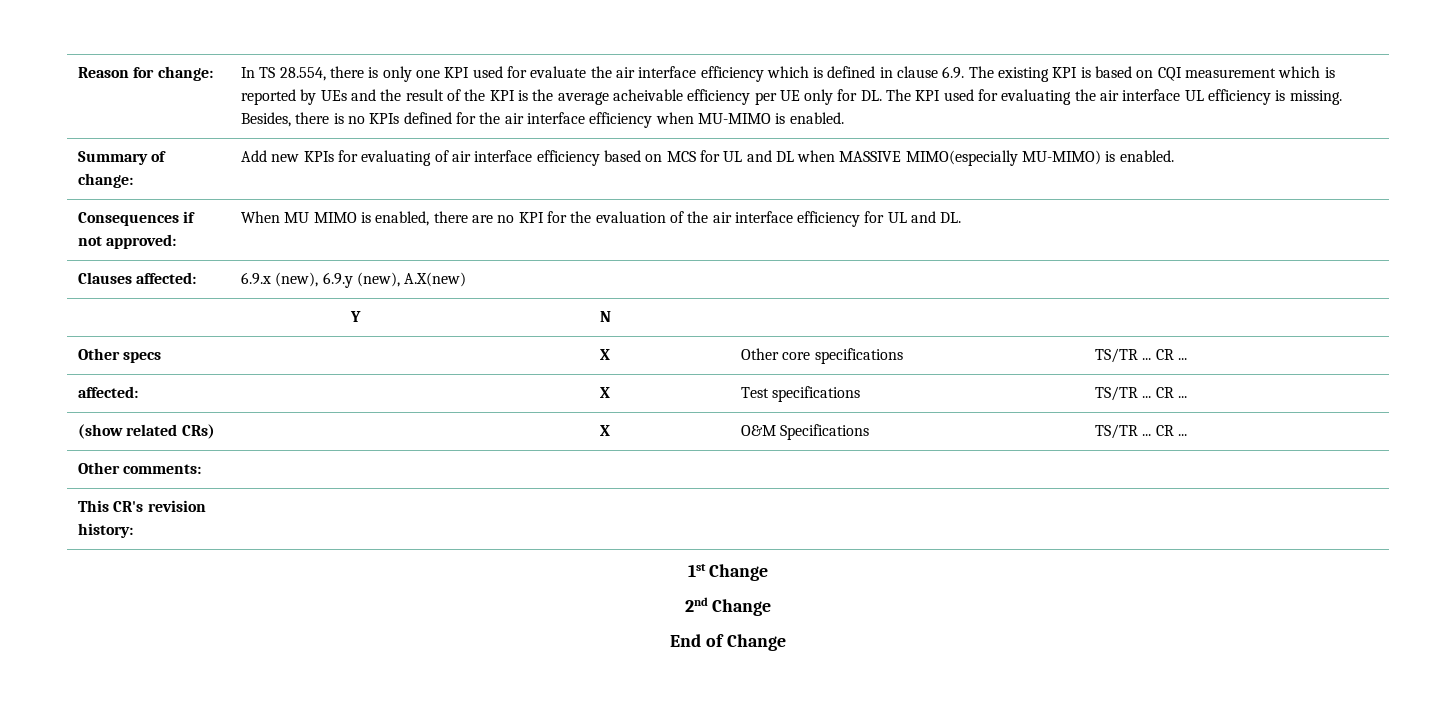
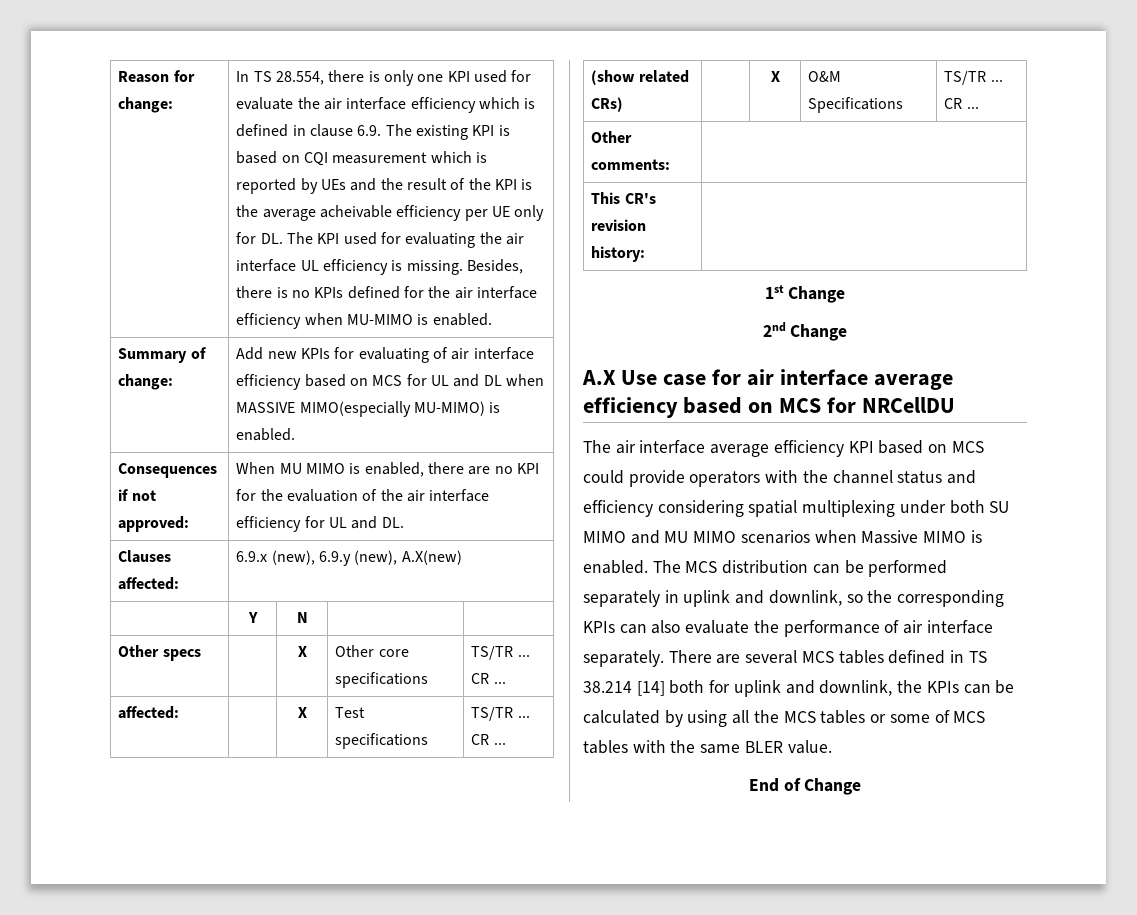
+ A.X Use case for air interface average efficiency based on MCS for NRCellDU
+ The air interface average efficiency KPI based on MCS could provide operators with the channel status and efficiency considering spatial multiplexing under both SU MIMO and MU MIMO scenarios when Massive MIMO is enabled. The MCS distribution can be performed separately in uplink and downlink, so the corresponding KPIs can also evaluate the performance of air interface separately. There are several MCS tables defined in TS 38.214 [14] both for uplink and downlink, the KPIs can be calculated by using all the MCS tables or some of MCS tables with the same BLER value.

